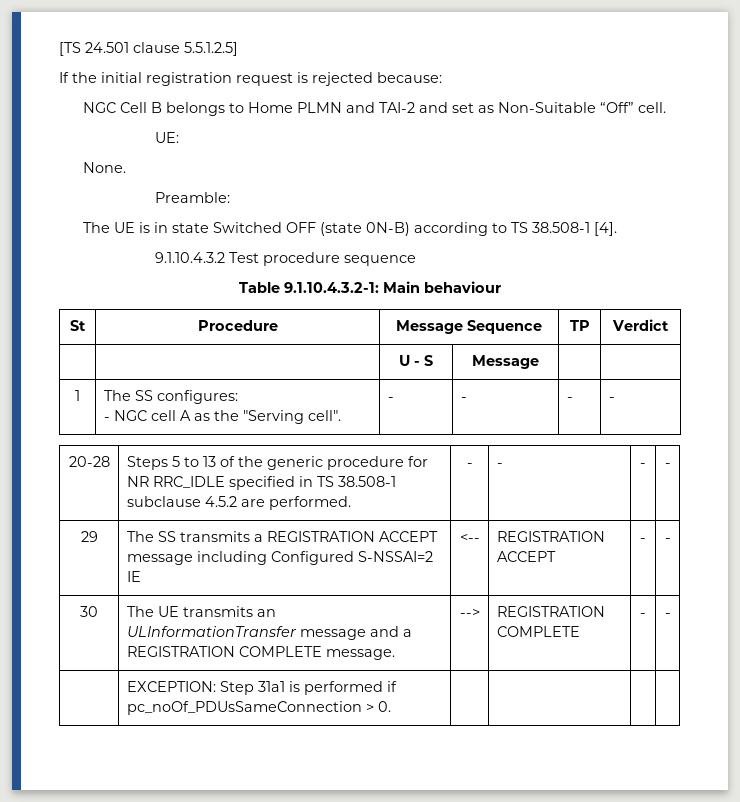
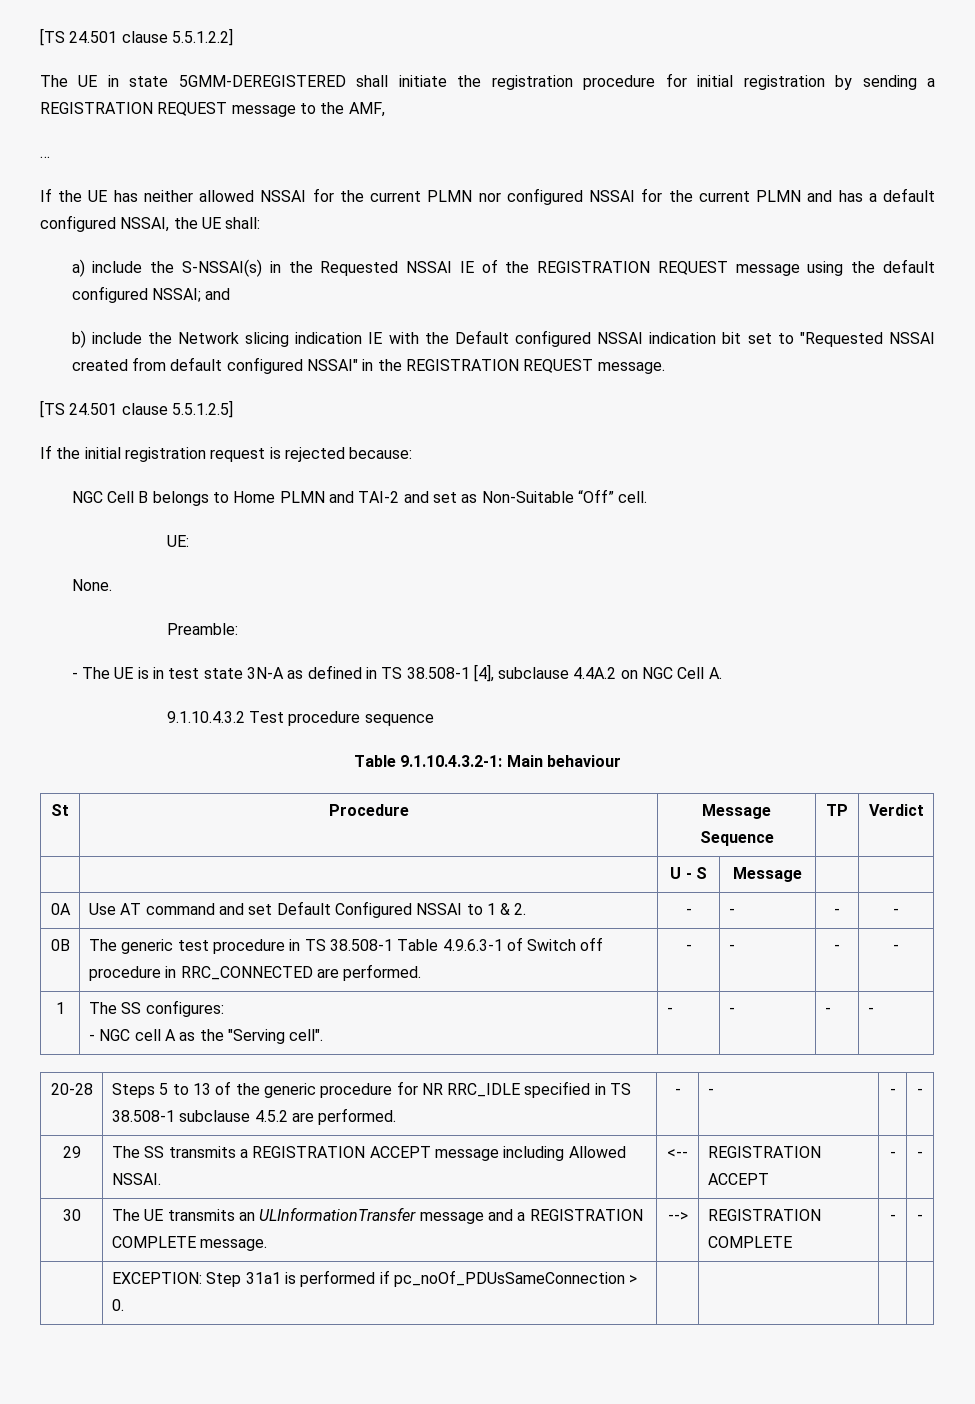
+ [TS 24.501 clause 5.5.1.2.2]
+ The UE in state 5GMM-DEREGISTERED shall initiate the registration procedure for initial registration by sending a REGISTRATION REQUEST message to the AMF,
+ …
+ If the UE has neither allowed NSSAI for the current PLMN nor configured NSSAI for the current PLMN and has a default configured NSSAI, the UE shall:
+ a) include the S-NSSAI(s) in the Requested NSSAI IE of the REGISTRATION REQUEST message using the default configured NSSAI; and
+ b) include the Network slicing indication IE with the Default configured NSSAI indication bit set to "Requested NSSAI created from default configured NSSAI" in the REGISTRATION REQUEST message.
- The UE is in state Switched OFF (state 0N-B) according to TS 38.508-1 [4].
+ - The UE is in test state 3N-A as defined in TS 38.508-1 [4], subclause 4.4A.2 on NGC Cell A.
+ 0A | Use AT command and set Default Configured NSSAI to 1 & 2. | - | - | - | -
+ 0B | The generic test procedure in TS 38.508-1 Table 4.9.6.3-1 of Switch off procedure in RRC_CONNECTED are performed. | - | - | - | -
- 29 | The SS transmits a REGISTRATION ACCEPT message including Configured S-NSSAI=2 IE | <-- | REGISTRATION ACCEPT | - | -
+ 29 | The SS transmits a REGISTRATION ACCEPT message including Allowed NSSAI. | <-- | REGISTRATION ACCEPT | - | -

